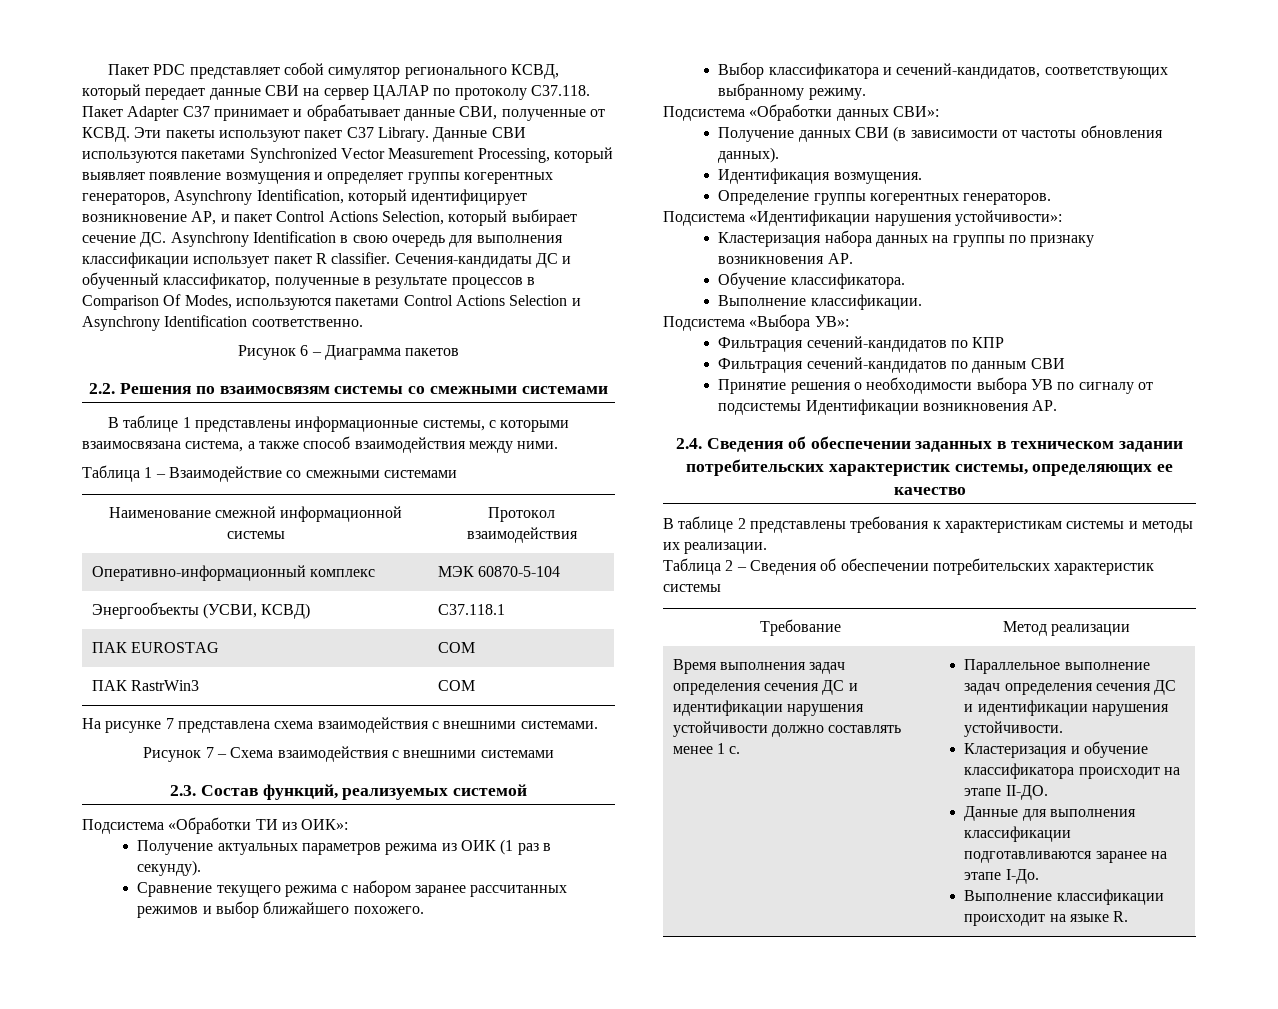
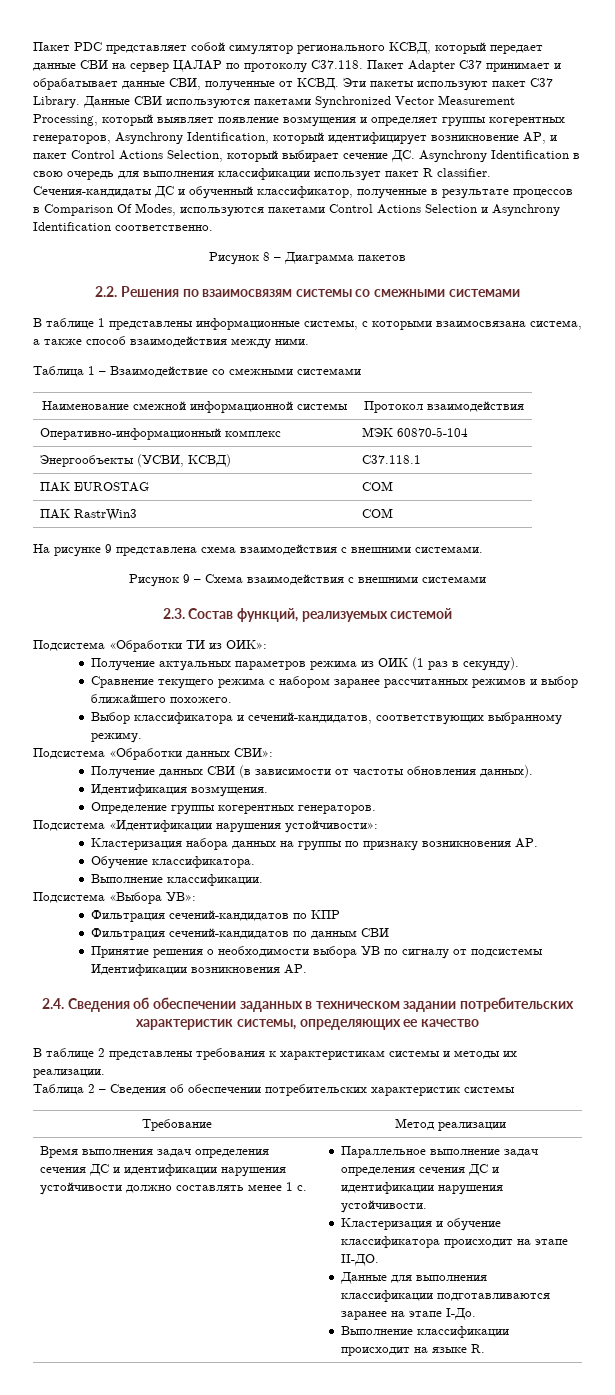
- Рисунок 6 – Диаграмма пакетов
+ Рисунок 8 – Диаграмма пакетов
- На рисунке 7 представлена схема взаимодействия с внешними системами.
+ На рисунке 9 представлена схема взаимодействия с внешними системами.
- Рисунок 7 – Схема взаимодействия с внешними системами
+ Рисунок 9 – Схема взаимодействия с внешними системами

